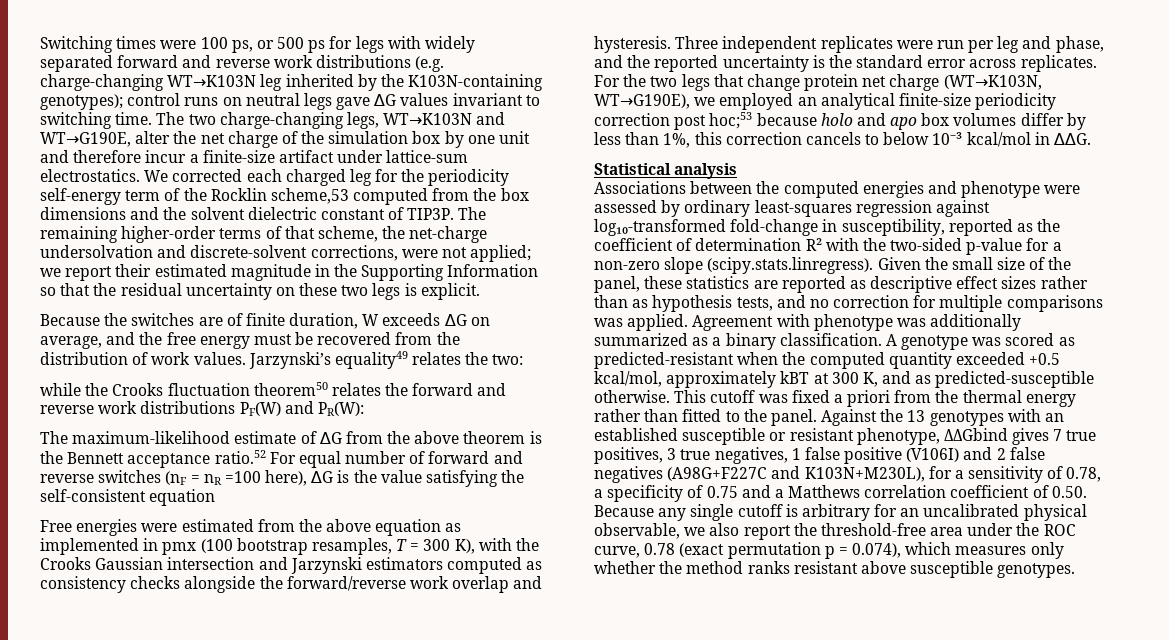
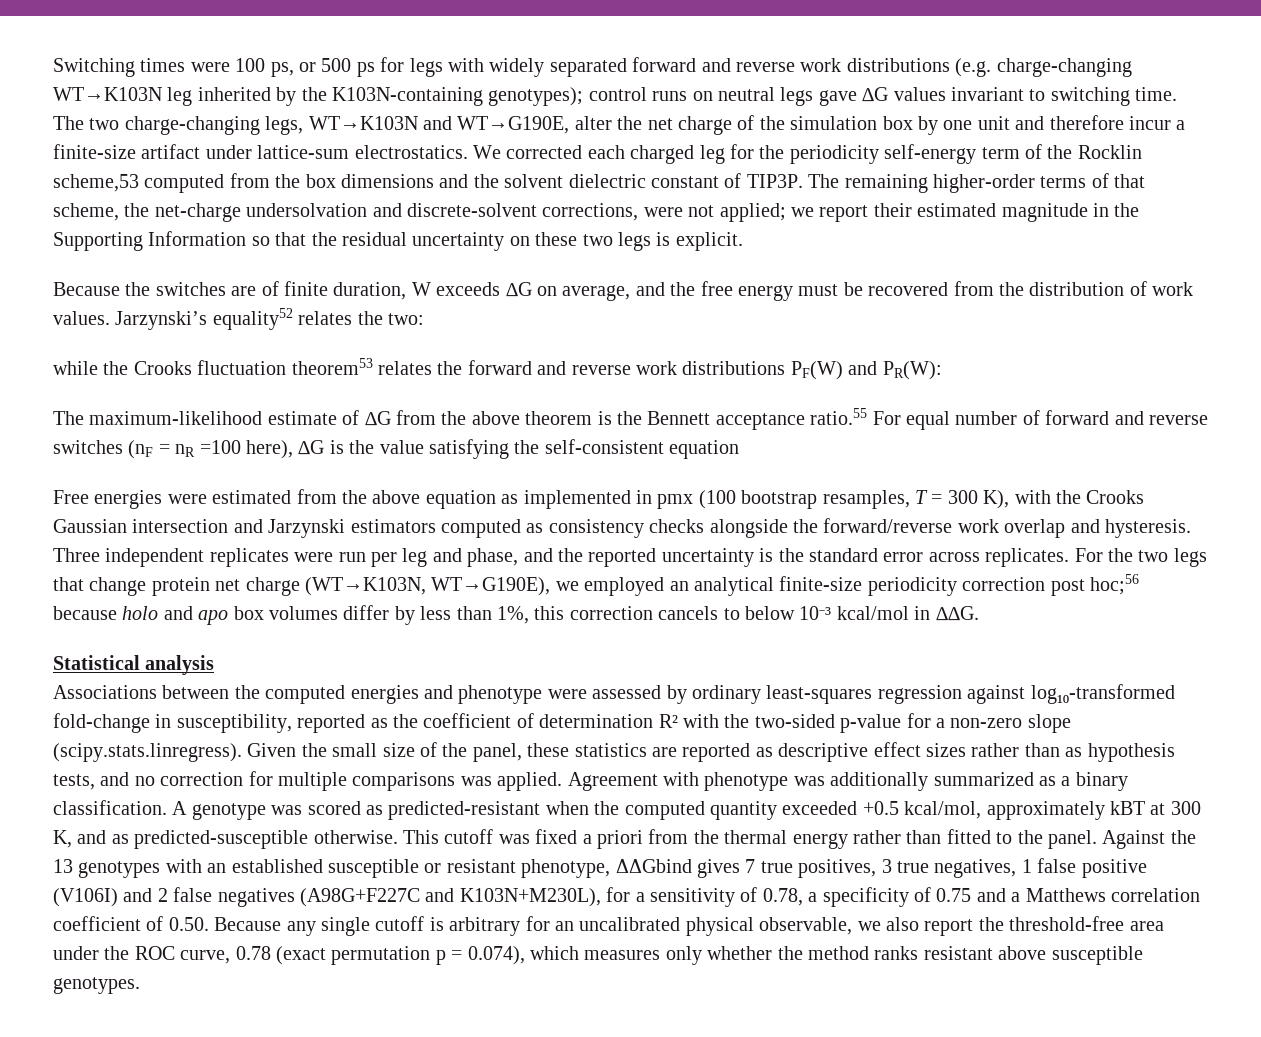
- Jarzynski’s equality49 relates the two:
+ Jarzynski’s equality52 relates the two:
- while the Crooks fluctuation theorem50 relates the forward and reverse work distributions PF(W) and PR(W):
+ while the Crooks fluctuation theorem53 relates the forward and reverse work distributions PF(W) and PR(W):
- The maximum-likelihood estimate of ∆G from the above theorem is the Bennett acceptance ratio.52 For equal number of forward and reverse switches (nF = nR =100 here), ∆G is the value satisfying the self-consistent equation
+ The maximum-likelihood estimate of ∆G from the above theorem is the Bennett acceptance ratio.55 For equal number of forward and reverse switches (nF = nR =100 here), ∆G is the value satisfying the self-consistent equation
- For the two legs that change protein net charge (WT→K103N, WT→G190E), we employed an analytical finite-size periodicity correction post hoc;53 because holo and apo box volumes differ by less than 1%, this correction cancels to below 10⁻³ kcal/mol in ∆∆G.
+ For the two legs that change protein net charge (WT→K103N, WT→G190E), we employed an analytical finite-size periodicity correction post hoc;56 because holo and apo box volumes differ by less than 1%, this correction cancels to below 10⁻³ kcal/mol in ∆∆G.

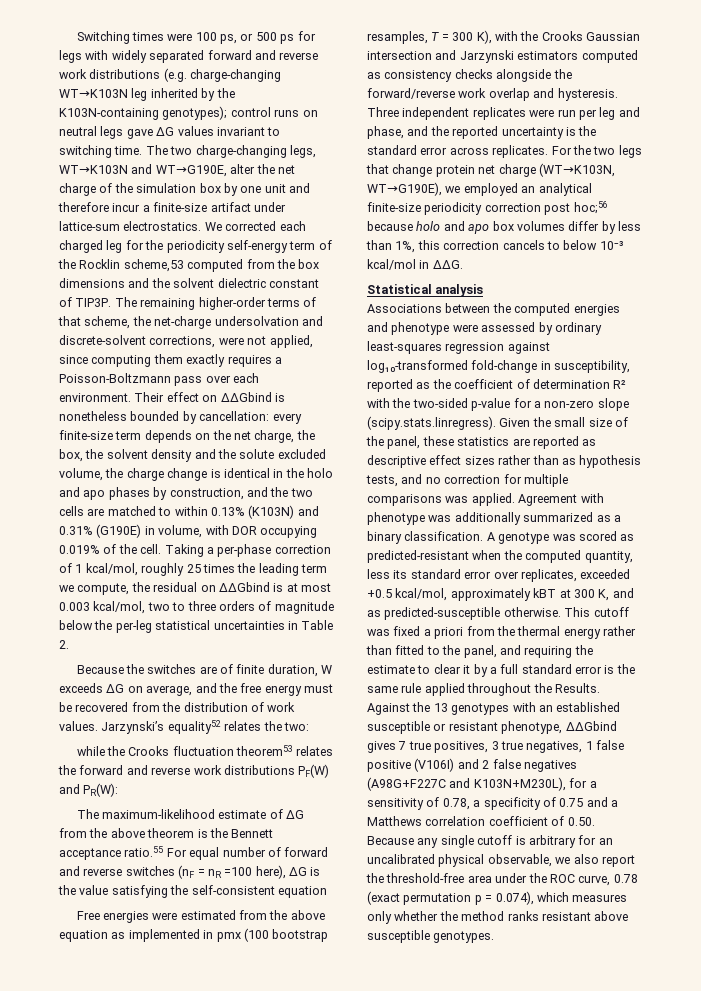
- The remaining higher-order terms of that scheme, the net-charge undersolvation and discrete-solvent corrections, were not applied; we report their estimated magnitude in the Supporting Information so that the residual uncertainty on these two legs is explicit.
+ The remaining higher-order terms of that scheme, the net-charge undersolvation and discrete-solvent corrections, were not applied, since computing them exactly requires a Poisson-Boltzmann pass over each environment. Their effect on ΔΔGbind is nonetheless bounded by cancellation: every finite-size term depends on the net charge, the box, the solvent density and the solute excluded volume, the charge change is identical in the holo and apo phases by construction, and the two cells are matched to within 0.13% (K103N) and 0.31% (G190E) in volume, with DOR occupying 0.019% of the cell. Taking a per-phase correction of 1 kcal/mol, roughly 25 times the leading term we compute, the residual on ΔΔGbind is at most 0.003 kcal/mol, two to three orders of magnitude below the per-leg statistical uncertainties in Table 2.
- A genotype was scored as predicted-resistant when the computed quantity exceeded +0.5 kcal/mol, approximately kBT at 300 K, and as predicted-susceptible otherwise.
+ A genotype was scored as predicted-resistant when the computed quantity, less its standard error over replicates, exceeded +0.5 kcal/mol, approximately kBT at 300 K, and as predicted-susceptible otherwise.
- This cutoff was fixed a priori from the thermal energy rather than fitted to the panel.
+ This cutoff was fixed a priori from the thermal energy rather than fitted to the panel, and requiring the estimate to clear it by a full standard error is the same rule applied throughout the Results.

